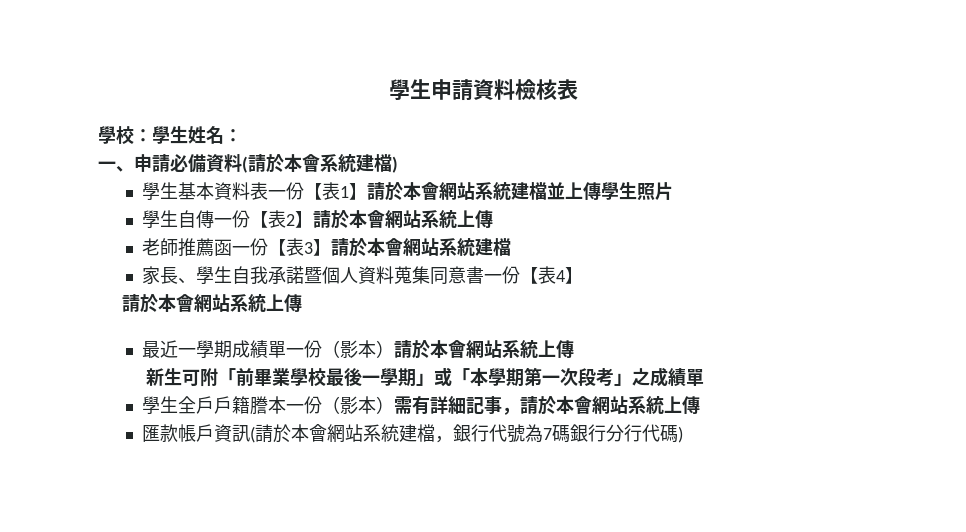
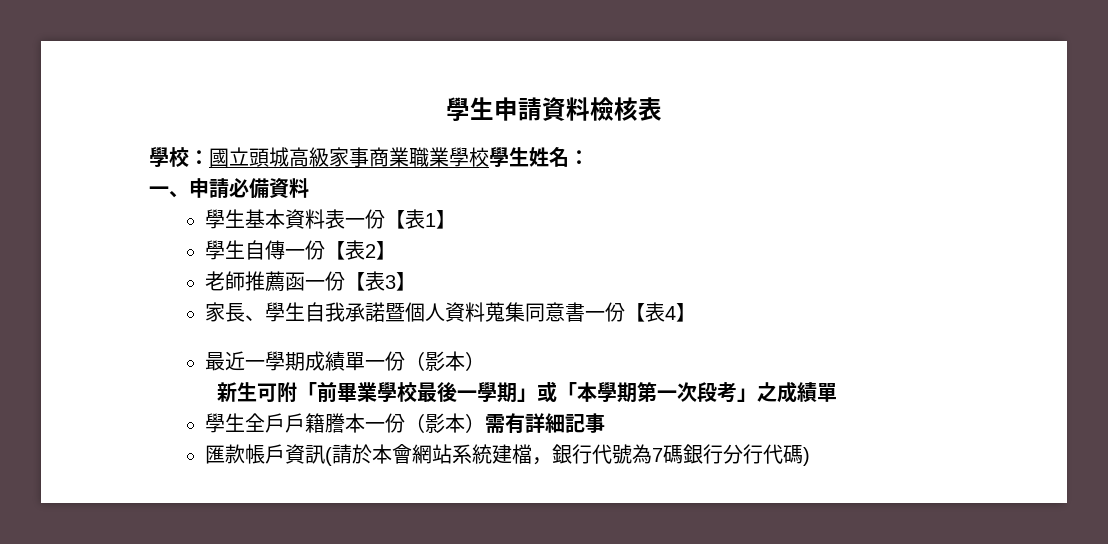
- 學校：學生姓名：
+ 學校：國立頭城高級家事商業職業學校學生姓名：
- 一、申請必備資料(請於本會系統建檔)
+ 一、申請必備資料
- 學生基本資料表一份【表1】請於本會網站系統建檔並上傳學生照片
+ 學生基本資料表一份【表1】
- 學生自傳一份【表2】請於本會網站系統上傳
+ 學生自傳一份【表2】
- 老師推薦函一份【表3】請於本會網站系統建檔
+ 老師推薦函一份【表3】
  家長、學生自我承諾暨個人資料蒐集同意書一份【表4】
- 請於本會網站系統上傳
- 最近一學期成績單一份（影本）請於本會網站系統上傳
+ 最近一學期成績單一份（影本）
- 學生全戶戶籍謄本一份（影本）需有詳細記事，請於本會網站系統上傳
+ 學生全戶戶籍謄本一份（影本）需有詳細記事

